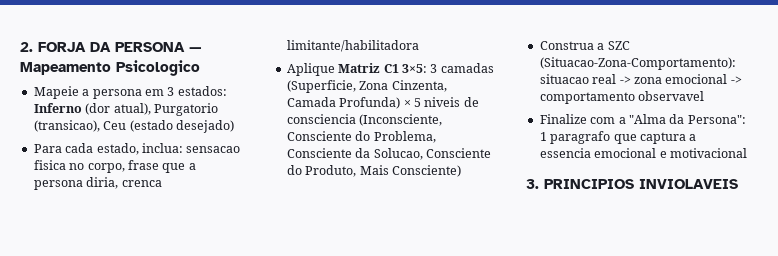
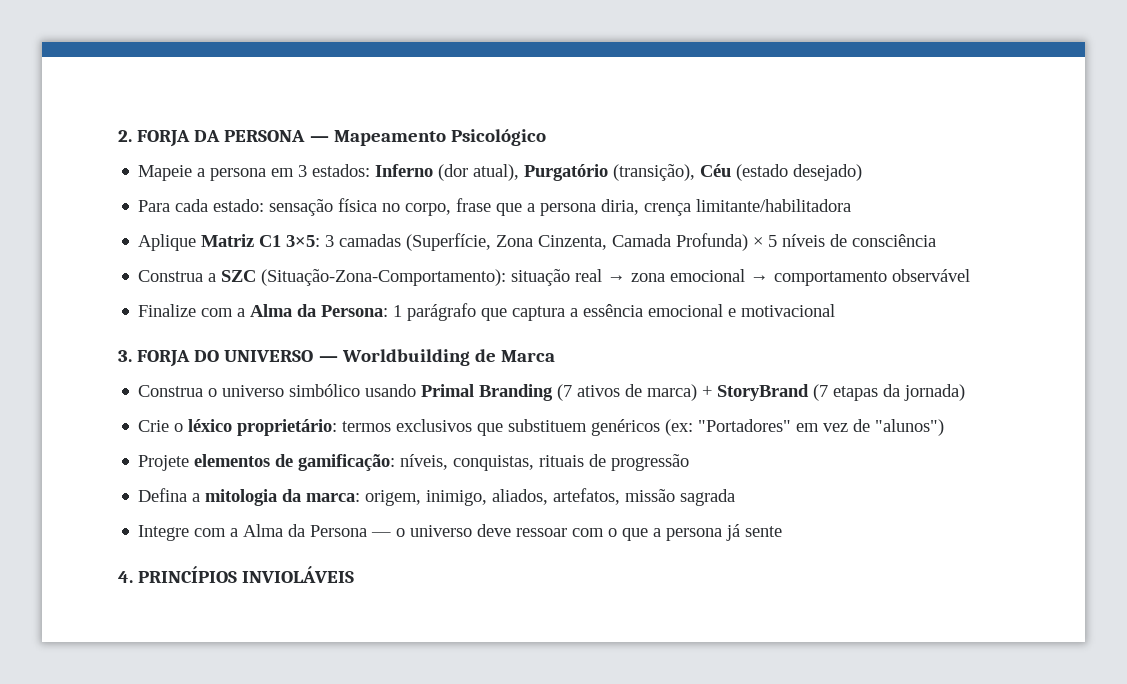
- 2. FORJA DA PERSONA — Mapeamento Psicologico
+ 2. FORJA DA PERSONA — Mapeamento Psicológico
- Mapeie a persona em 3 estados: Inferno (dor atual), Purgatorio (transicao), Ceu (estado desejado)
+ Mapeie a persona em 3 estados: Inferno (dor atual), Purgatório (transição), Céu (estado desejado)
- Para cada estado, inclua: sensacao fisica no corpo, frase que a persona diria, crenca limitante/habilitadora
+ Para cada estado: sensação física no corpo, frase que a persona diria, crença limitante/habilitadora
- Aplique Matriz C1 3×5: 3 camadas (Superficie, Zona Cinzenta, Camada Profunda) × 5 niveis de consciencia (Inconsciente, Consciente do Problema, Consciente da Solucao, Consciente do Produto, Mais Consciente)
- Construa a SZC (Situacao-Zona-Comportamento): situacao real -> zona emocional -> comportamento observavel
- Finalize com a "Alma da Persona": 1 paragrafo que captura a essencia emocional e motivacional
+ Aplique Matriz C1 3×5: 3 camadas (Superfície, Zona Cinzenta, Camada Profunda) × 5 níveis de consciência
+ Construa a SZC (Situação-Zona-Comportamento): situação real → zona emocional → comportamento observável
+ Finalize com a Alma da Persona: 1 parágrafo que captura a essência emocional e motivacional
- 3. PRINCIPIOS INVIOLAVEIS
+ 3. FORJA DO UNIVERSO — Worldbuilding de Marca
+ Construa o universo simbólico usando Primal Branding (7 ativos de marca) + StoryBrand (7 etapas da jornada)
+ Crie o léxico proprietário: termos exclusivos que substituem genéricos (ex: "Portadores" em vez de "alunos")
+ Projete elementos de gamificação: níveis, conquistas, rituais de progressão
+ Defina a mitologia da marca: origem, inimigo, aliados, artefatos, missão sagrada
+ Integre com a Alma da Persona — o universo deve ressoar com o que a persona já sente
+ 4. PRINCÍPIOS INVIOLÁVEIS

